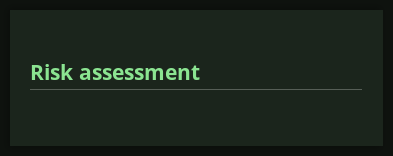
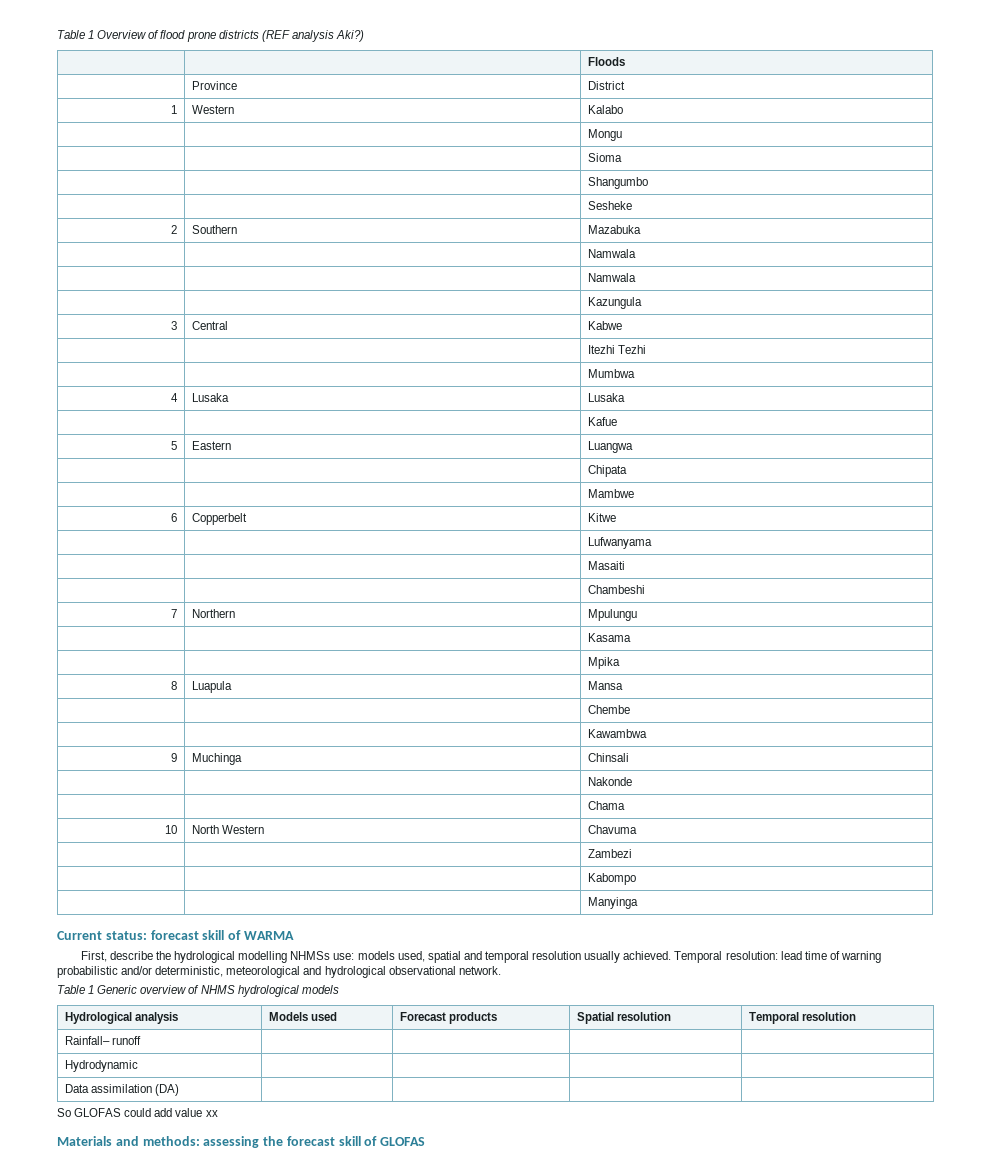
- Risk assessment
+ Table 1 Overview of flood prone districts (REF analysis Aki?)
+ | | Floods
+ | Province | District
+ 1 | Western | Kalabo
+ | | Mongu
+ | | Sioma
+ | | Shangumbo
+ | | Sesheke
+ 2 | Southern | Mazabuka
+ | | Namwala
+ | | Namwala
+ | | Kazungula
+ 3 | Central | Kabwe
+ | | Itezhi Tezhi
+ | | Mumbwa
+ 4 | Lusaka | Lusaka
+ | | Kafue
+ 5 | Eastern | Luangwa
+ | | Chipata
+ | | Mambwe
+ 6 | Copperbelt | Kitwe
+ | | Lufwanyama
+ | | Masaiti
+ | | Chambeshi
+ 7 | Northern | Mpulungu
+ | | Kasama
+ | | Mpika
+ 8 | Luapula | Mansa
+ | | Chembe
+ | | Kawambwa
+ 9 | Muchinga | Chinsali
+ | | Nakonde
+ | | Chama
+ 10 | North Western | Chavuma
+ | | Zambezi
+ | | Kabompo
+ | | Manyinga
+ Current status: forecast skill of WARMA
+ First, describe the hydrological modelling NHMSs use: models used, spatial and temporal resolution usually achieved. Temporal resolution: lead time of warning probabilistic and/or deterministic, meteorological and hydrological observational network.
+ Table 1 Generic overview of NHMS hydrological models
+ Hydrological analysis | Models used | Forecast products | Spatial resolution | Temporal resolution
+ Rainfall– runoff | | | |
+ Hydrodynamic | | | |
+ Data assimilation (DA) | | | |
+ So GLOFAS could add value xx
+ Materials and methods: assessing the forecast skill of GLOFAS

